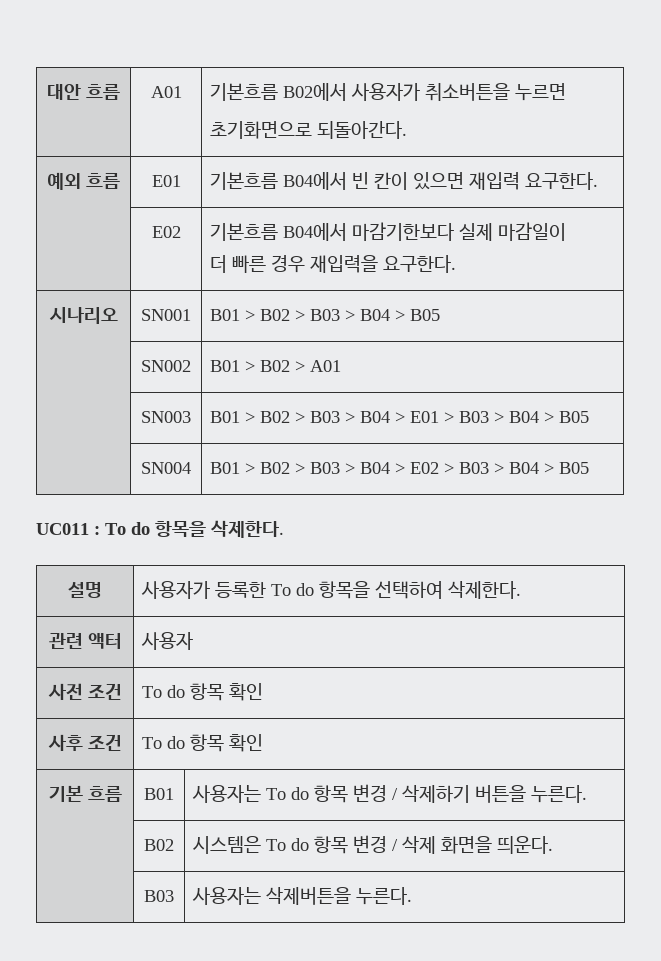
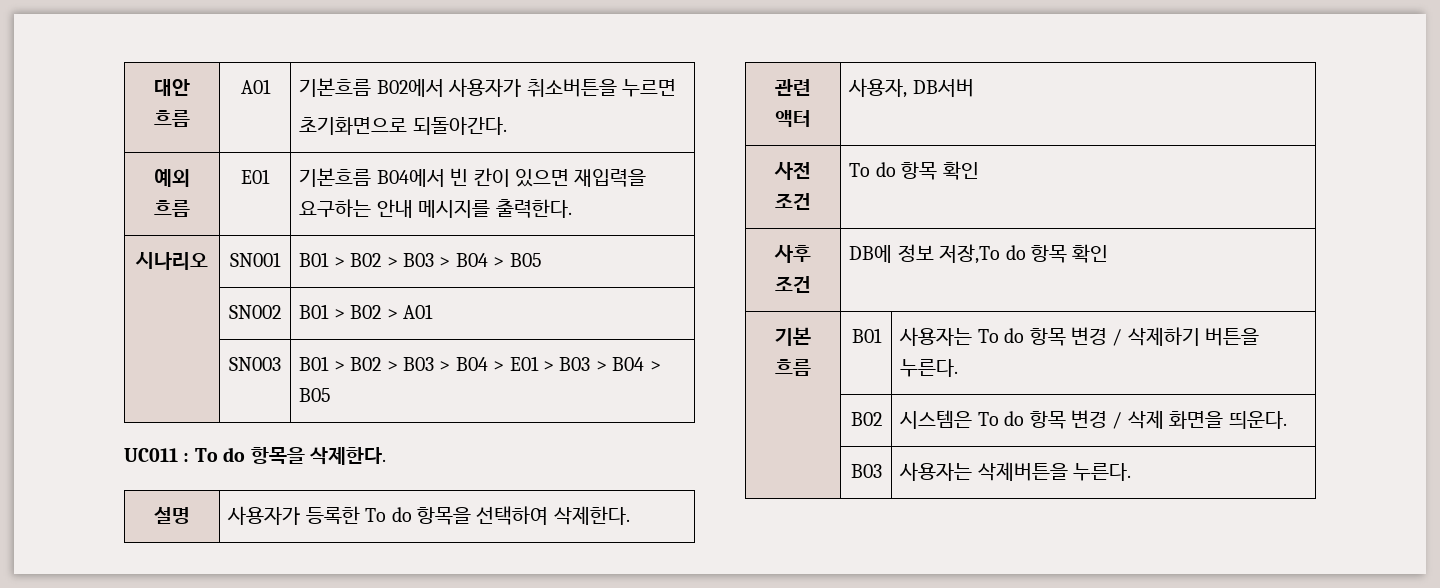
- 예외 흐름 | E01 | 기본흐름 B04에서 빈 칸이 있으면 재입력 요구한다.
- | E02 | 기본흐름 B04에서 마감기한보다 실제 마감일이
- 더 빠른 경우 재입력을 요구한다.
+ 예외 흐름 | E01 | 기본흐름 B04에서 빈 칸이 있으면 재입력을 요구하는 안내 메시지를 출력한다.
- | SN004 | B01 > B02 > B03 > B04 > E02 > B03 > B04 > B05
- 관련 액터 | 사용자
+ 관련 액터 | 사용자, DB서버
- 사후 조건 | To do 항목 확인
+ 사후 조건 | DB에 정보 저장,To do 항목 확인

